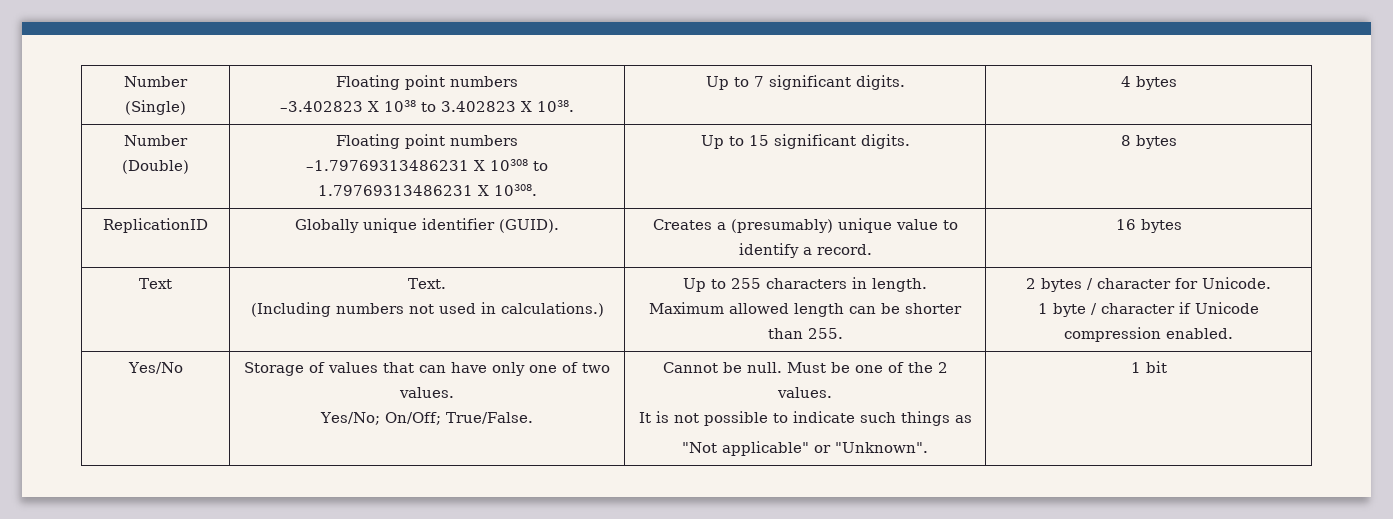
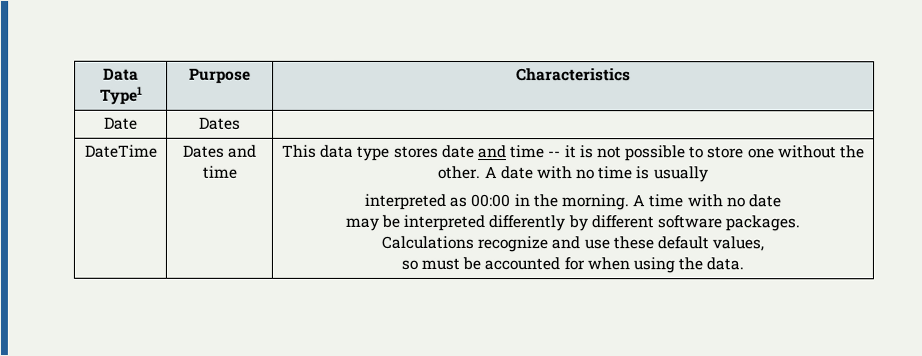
- Number (Single) | Floating point numbers
- –3.402823 X 1038 to 3.402823 X 1038. | Up to 7 significant digits. | 4 bytes
- Number (Double) | Floating point numbers
- –1.79769313486231 X 10308 to 1.79769313486231 X 10308. | Up to 15 significant digits. | 8 bytes
- ReplicationID | Globally unique identifier (GUID). | Creates a (presumably) unique value to identify a record. | 16 bytes
- Text | Text.
- (Including numbers not used in calculations.) | Up to 255 characters in length.
- Maximum allowed length can be shorter than 255. | 2 bytes / character for Unicode.
- 1 byte / character if Unicode compression enabled.
- Yes/No | Storage of values that can have only one of two values.
- Yes/No; On/Off; True/False. | Cannot be null. Must be one of the 2 values.
- It is not possible to indicate such things as
- "Not applicable" or "Unknown". | 1 bit
+ Data Type1 | Purpose | Characteristics
+ Date | Dates |
+ DateTime | Dates and time | This data type stores date and time -- it is not possible to store one without the other. A date with no time is usually
+ interpreted as 00:00 in the morning. A time with no date
+ may be interpreted differently by different software packages.
+ Calculations recognize and use these default values,
+ so must be accounted for when using the data.

